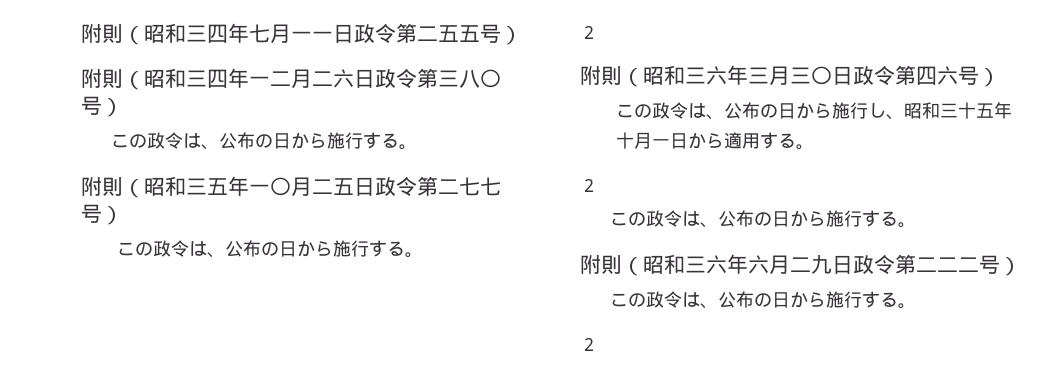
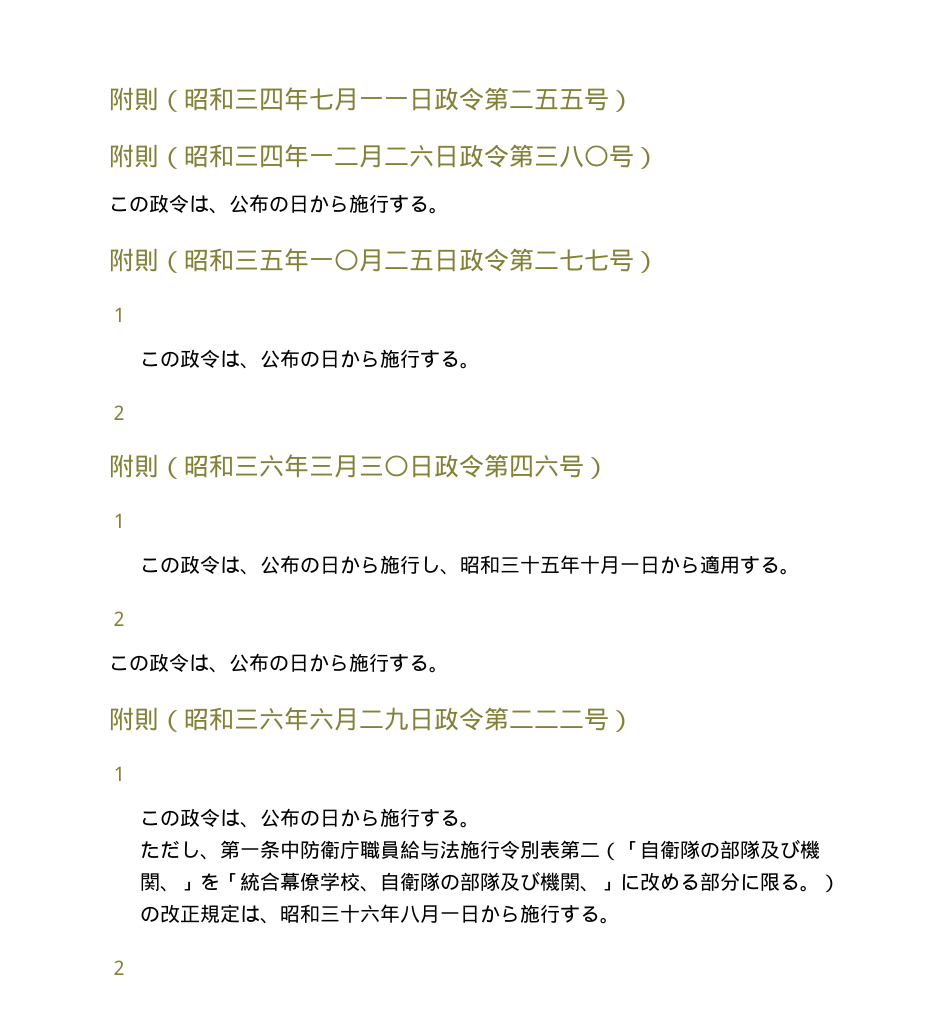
  附則（昭和三五年一〇月二五日政令第二七七号）
+ １
  附則（昭和三六年三月三〇日政令第四六号）
+ １
  附則（昭和三六年六月二九日政令第二二二号）
+ １
  この政令は、公布の日から施行する。
+ ただし、第一条中防衛庁職員給与法施行令別表第二（「自衛隊の部隊及び機関、」を「統合幕僚学校、自衛隊の部隊及び機関、」に改める部分に限る。）の改正規定は、昭和三十六年八月一日から施行する。

